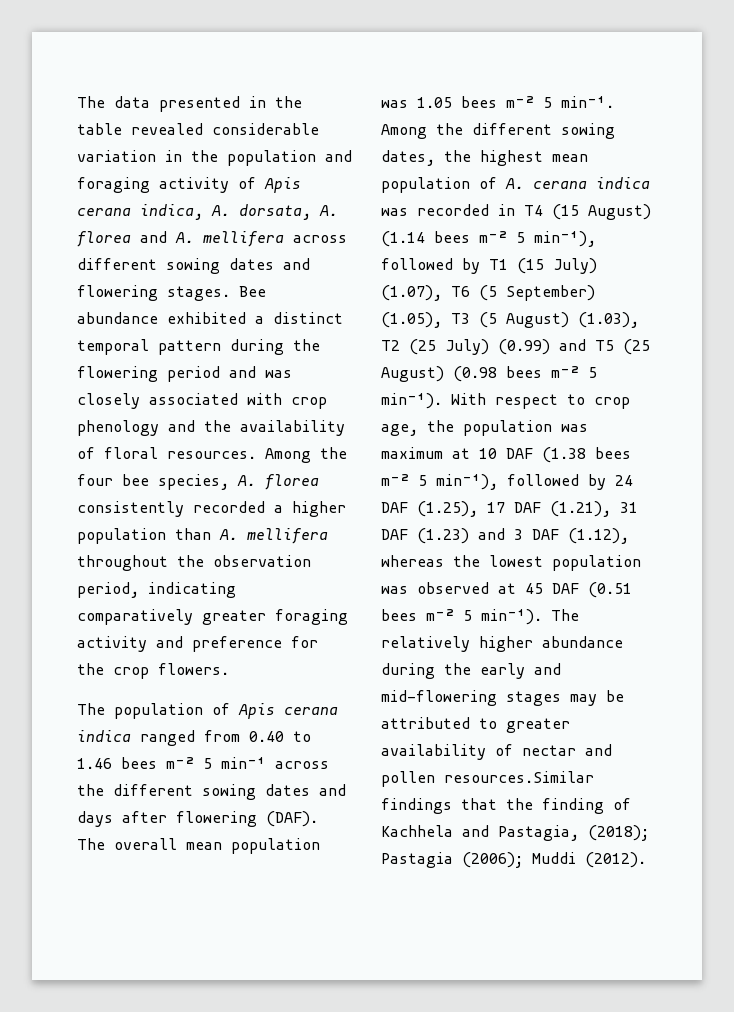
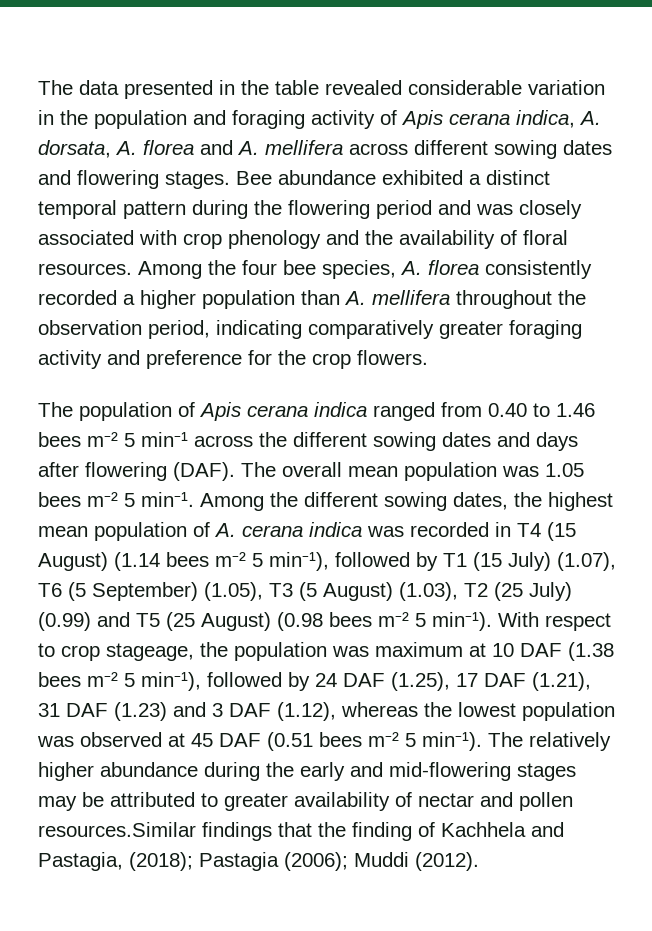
- With respect to crop age, the population was maximum at 10 DAF (1.38 bees m⁻² 5 min⁻¹), followed by 24 DAF (1.25), 17 DAF (1.21), 31 DAF (1.23) and 3 DAF (1.12), whereas the lowest population was observed at 45 DAF (0.51 bees m⁻² 5 min⁻¹).
+ With respect to crop stageage, the population was maximum at 10 DAF (1.38 bees m⁻² 5 min⁻¹), followed by 24 DAF (1.25), 17 DAF (1.21), 31 DAF (1.23) and 3 DAF (1.12), whereas the lowest population was observed at 45 DAF (0.51 bees m⁻² 5 min⁻¹).

